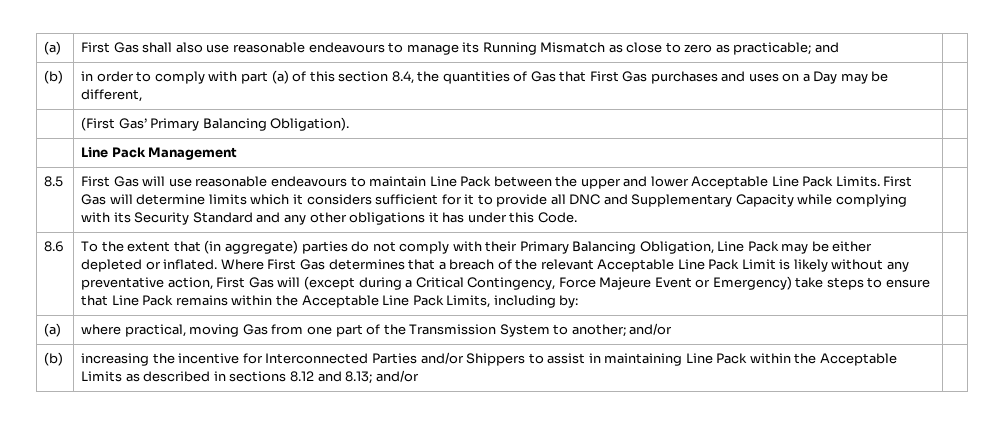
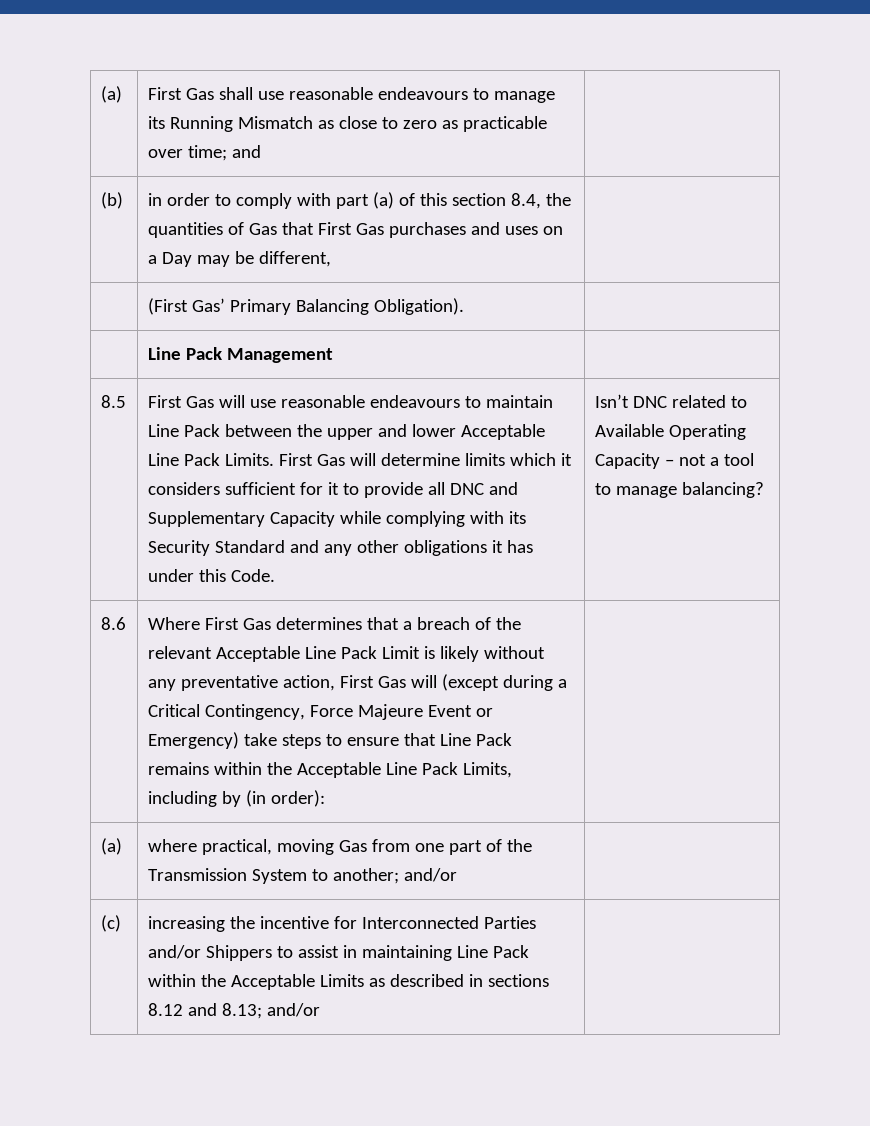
- (a) | First Gas shall also use reasonable endeavours to manage its Running Mismatch as close to zero as practicable; and |
+ (a) | First Gas shall use reasonable endeavours to manage its Running Mismatch as close to zero as practicable over time; and |
- 8.6 | To the extent that (in aggregate) parties do not comply with their Primary Balancing Obligation, Line Pack may be either depleted or inflated. Where First Gas determines that a breach of the relevant Acceptable Line Pack Limit is likely without any preventative action, First Gas will (except during a Critical Contingency, Force Majeure Event or Emergency) take steps to ensure that Line Pack remains within the Acceptable Line Pack Limits, including by:
+ Isn’t DNC related to Available Operating Capacity – not a tool to manage balancing?
+ 8.6 | Where First Gas determines that a breach of the relevant Acceptable Line Pack Limit is likely without any preventative action, First Gas will (except during a Critical Contingency, Force Majeure Event or Emergency) take steps to ensure that Line Pack remains within the Acceptable Line Pack Limits, including by (in order):
- (b) | increasing the incentive for Interconnected Parties and/or Shippers to assist in maintaining Line Pack within the Acceptable Limits as described in sections 8.12 and 8.13; and/or |
+ (c) | increasing the incentive for Interconnected Parties and/or Shippers to assist in maintaining Line Pack within the Acceptable Limits as described in sections 8.12 and 8.13; and/or |

